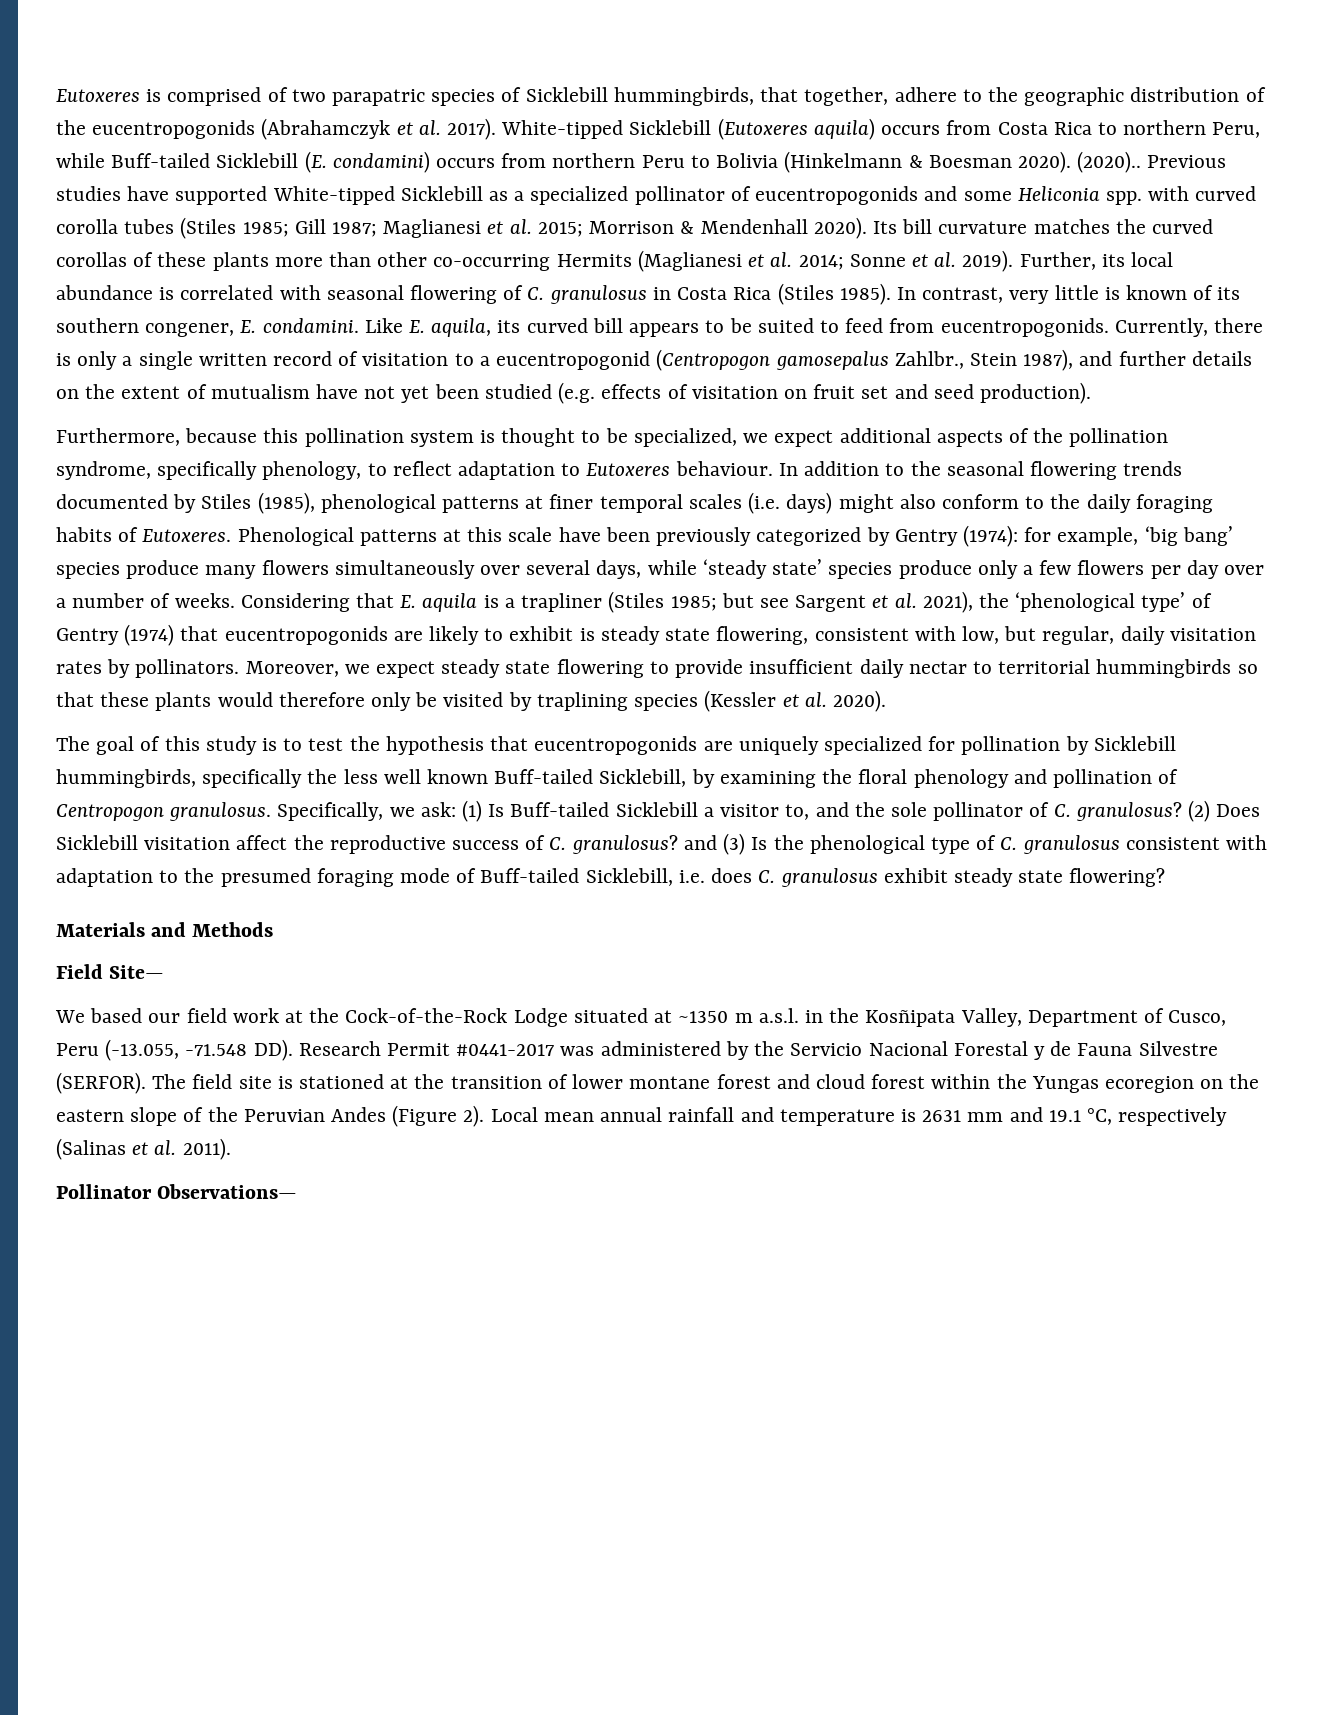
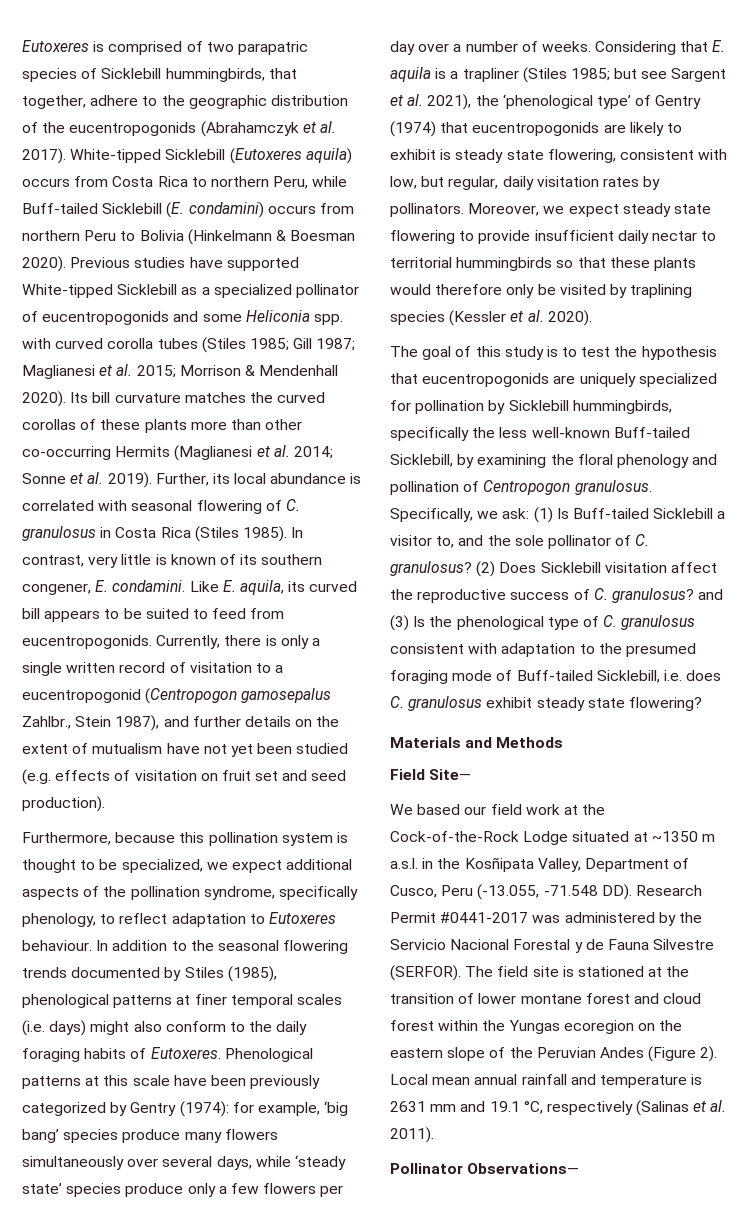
- (2020)..
- The goal of this study is to test the hypothesis that eucentropogonids are uniquely specialized for pollination by Sicklebill hummingbirds, specifically the less well known Buff-tailed Sicklebill, by examining the floral phenology and pollination of Centropogon granulosus.
+ The goal of this study is to test the hypothesis that eucentropogonids are uniquely specialized for pollination by Sicklebill hummingbirds, specifically the less well-known Buff-tailed Sicklebill, by examining the floral phenology and pollination of Centropogon granulosus.

